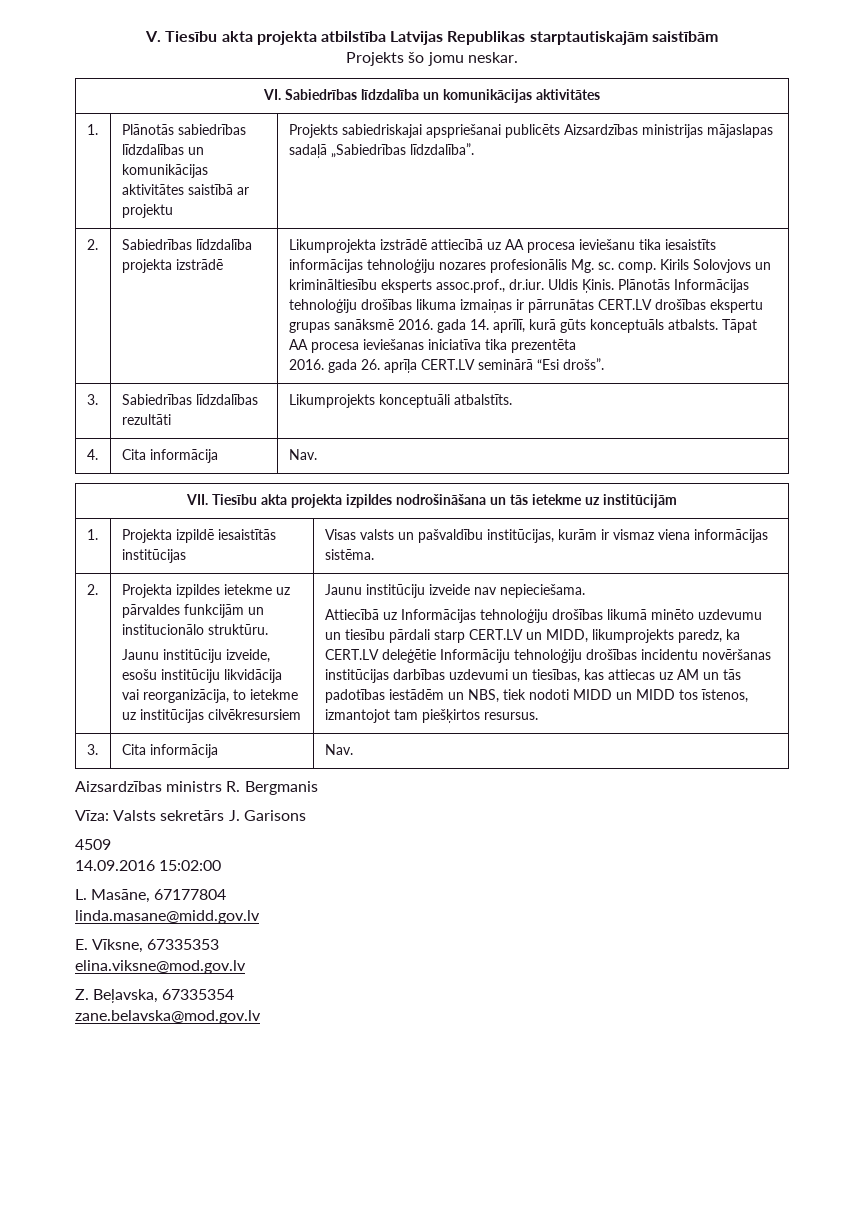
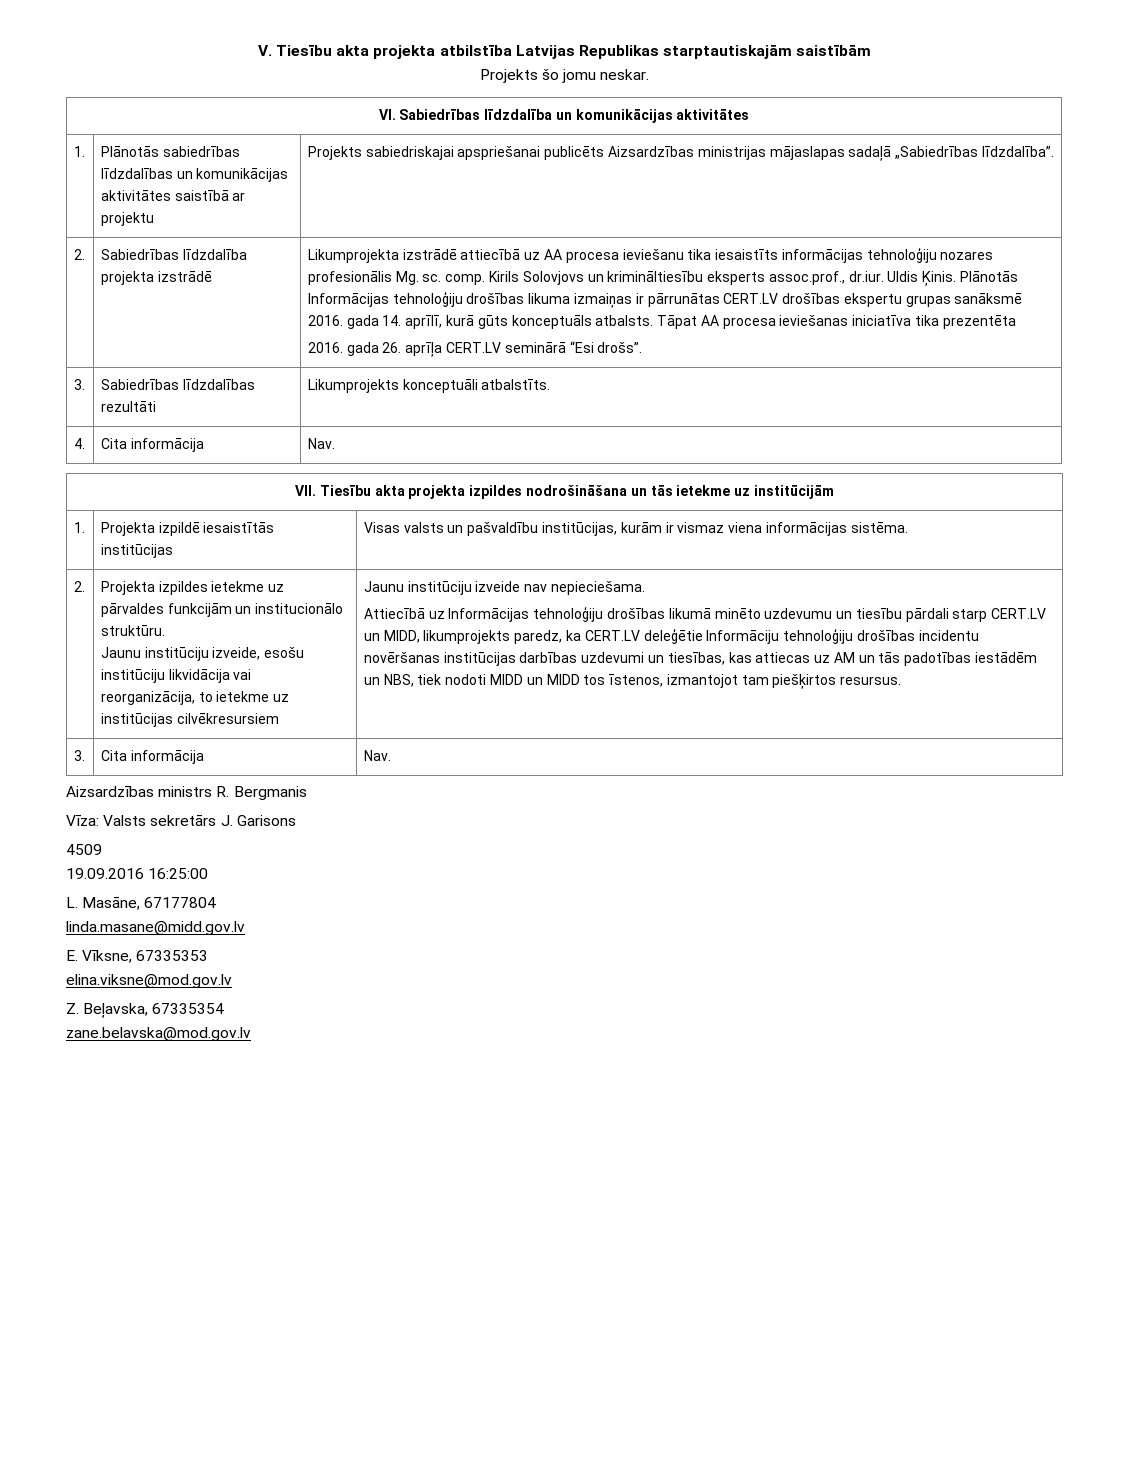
- 14.09.2016 15:02:00
+ 19.09.2016 16:25:00

